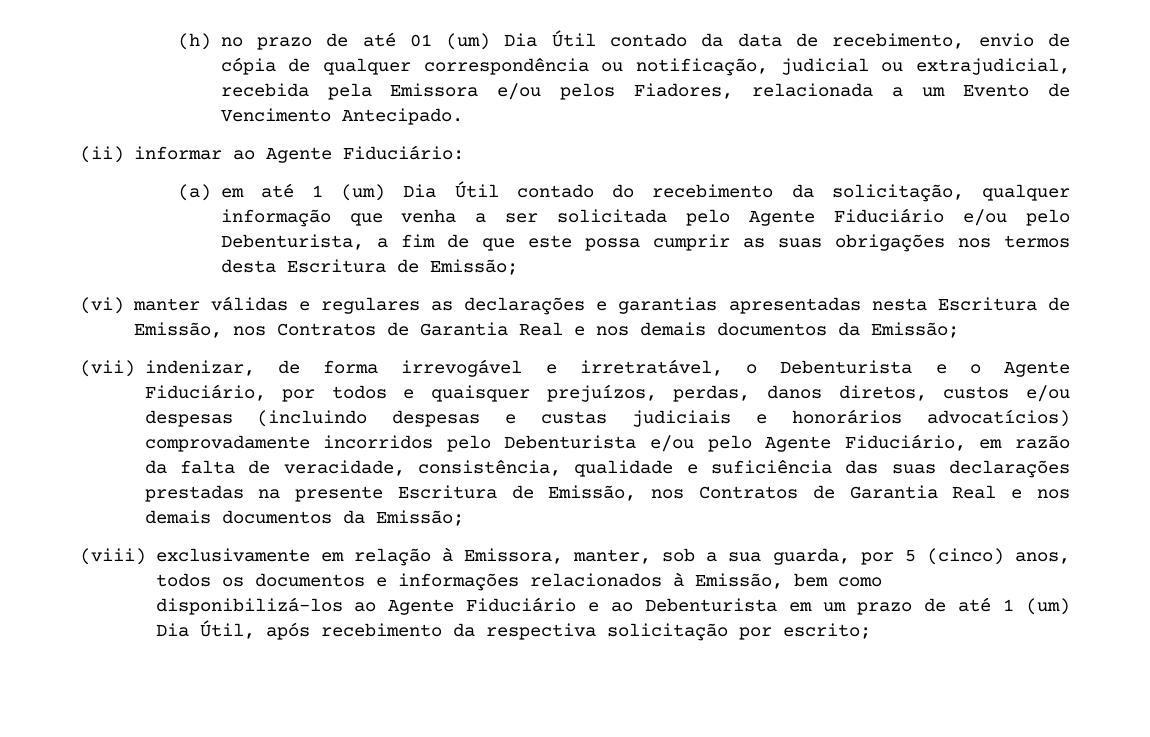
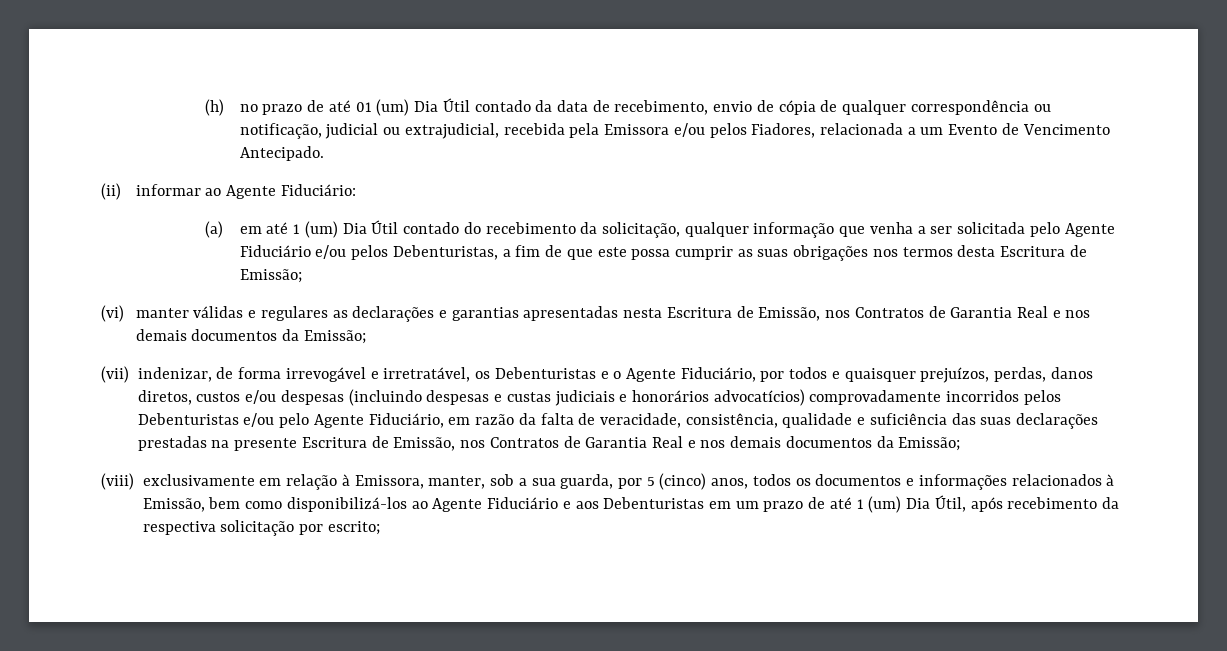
- (a) em até 1 (um) Dia Útil contado do recebimento da solicitação, qualquer informação que venha a ser solicitada pelo Agente Fiduciário e/ou pelo Debenturista, a fim de que este possa cumprir as suas obrigações nos termos desta Escritura de Emissão;
+ (a) em até 1 (um) Dia Útil contado do recebimento da solicitação, qualquer informação que venha a ser solicitada pelo Agente Fiduciário e/ou pelos Debenturistas, a fim de que este possa cumprir as suas obrigações nos termos desta Escritura de Emissão;
- (vii) indenizar, de forma irrevogável e irretratável, o Debenturista e o Agente Fiduciário, por todos e quaisquer prejuízos, perdas, danos diretos, custos e/ou despesas (incluindo despesas e custas judiciais e honorários advocatícios) comprovadamente incorridos pelo Debenturista e/ou pelo Agente Fiduciário, em razão da falta de veracidade, consistência, qualidade e suficiência das suas declarações prestadas na presente Escritura de Emissão, nos Contratos de Garantia Real e nos demais documentos da Emissão;
+ (vii) indenizar, de forma irrevogável e irretratável, os Debenturistas e o Agente Fiduciário, por todos e quaisquer prejuízos, perdas, danos diretos, custos e/ou despesas (incluindo despesas e custas judiciais e honorários advocatícios) comprovadamente incorridos pelos Debenturistas e/ou pelo Agente Fiduciário, em razão da falta de veracidade, consistência, qualidade e suficiência das suas declarações prestadas na presente Escritura de Emissão, nos Contratos de Garantia Real e nos demais documentos da Emissão;
- (viii) exclusivamente em relação à Emissora, manter, sob a sua guarda, por 5 (cinco) anos, todos os documentos e informações relacionados à Emissão, bem como disponibilizá-los ao Agente Fiduciário e ao Debenturista em um prazo de até 1 (um) Dia Útil, após recebimento da respectiva solicitação por escrito;
+ (viii) exclusivamente em relação à Emissora, manter, sob a sua guarda, por 5 (cinco) anos, todos os documentos e informações relacionados à Emissão, bem como disponibilizá-los ao Agente Fiduciário e aos Debenturistas em um prazo de até 1 (um) Dia Útil, após recebimento da respectiva solicitação por escrito;

